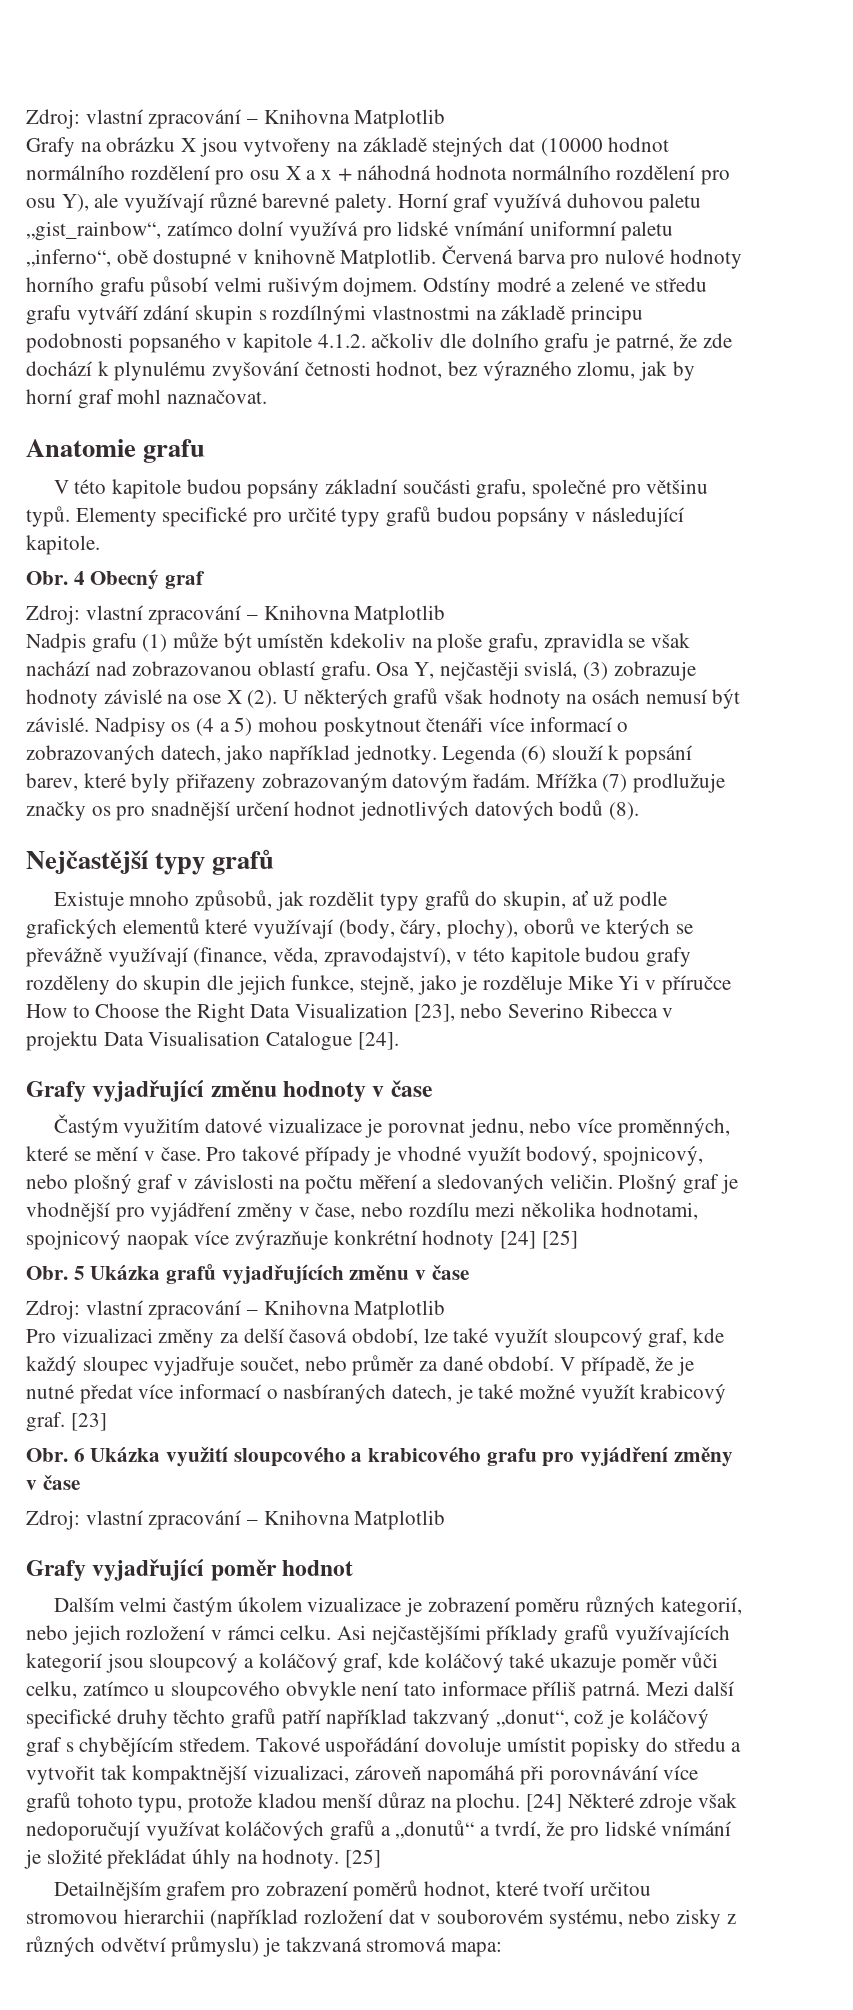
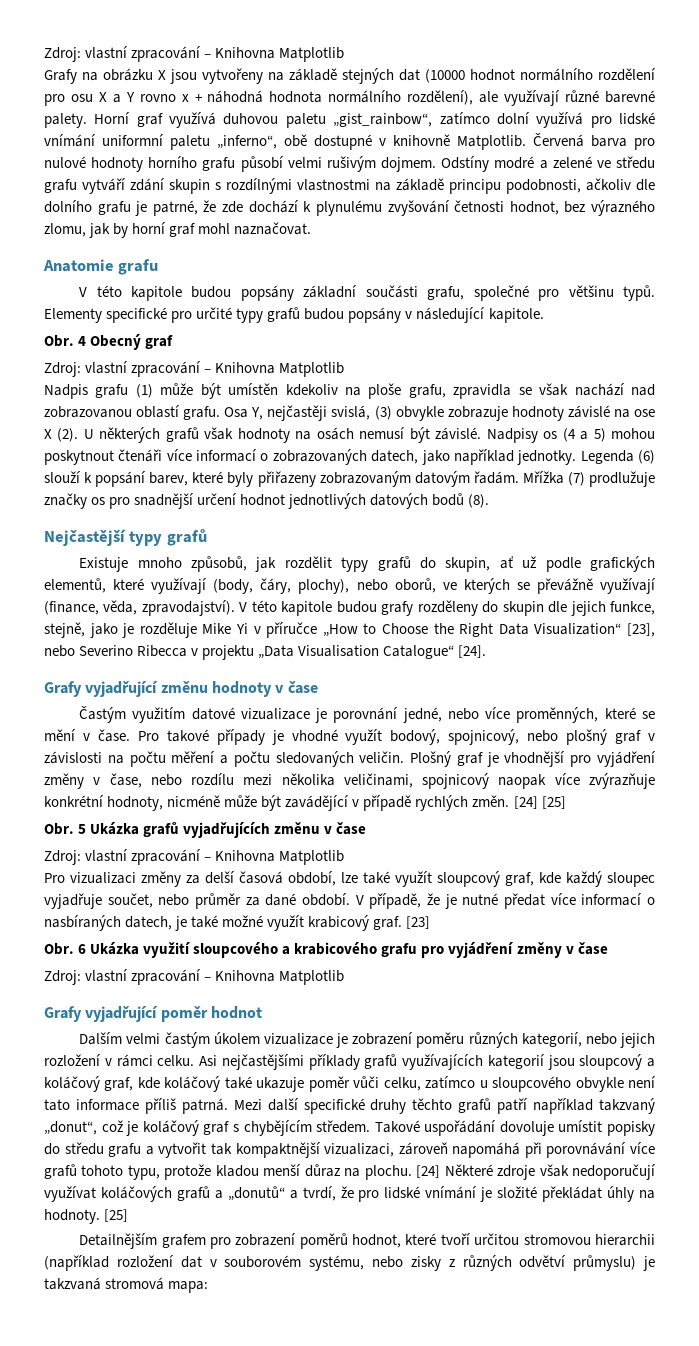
- Grafy na obrázku X jsou vytvořeny na základě stejných dat (10000 hodnot normálního rozdělení pro osu X a x + náhodná hodnota normálního rozdělení pro osu Y), ale využívají různé barevné palety.
+ Grafy na obrázku X jsou vytvořeny na základě stejných dat (10000 hodnot normálního rozdělení pro osu X a Y rovno x + náhodná hodnota normálního rozdělení), ale využívají různé barevné palety.
- Odstíny modré a zelené ve středu grafu vytváří zdání skupin s rozdílnými vlastnostmi na základě principu podobnosti popsaného v kapitole 4.1.2. ačkoliv dle dolního grafu je patrné, že zde dochází k plynulému zvyšování četnosti hodnot, bez výrazného zlomu, jak by horní graf mohl naznačovat.
+ Odstíny modré a zelené ve středu grafu vytváří zdání skupin s rozdílnými vlastnostmi na základě principu podobnosti, ačkoliv dle dolního grafu je patrné, že zde dochází k plynulému zvyšování četnosti hodnot, bez výrazného zlomu, jak by horní graf mohl naznačovat.
- Osa Y, nejčastěji svislá, (3) zobrazuje hodnoty závislé na ose X (2).
+ Osa Y, nejčastěji svislá, (3) obvykle zobrazuje hodnoty závislé na ose X (2).
- Existuje mnoho způsobů, jak rozdělit typy grafů do skupin, ať už podle grafických elementů které využívají (body, čáry, plochy), oborů ve kterých se převážně využívají (finance, věda, zpravodajství), v této kapitole budou grafy rozděleny do skupin dle jejich funkce, stejně, jako je rozděluje Mike Yi v příručce How to Choose the Right Data Visualization [23], nebo Severino Ribecca v projektu Data Visualisation Catalogue [24].
+ Existuje mnoho způsobů, jak rozdělit typy grafů do skupin, ať už podle grafických elementů, které využívají (body, čáry, plochy), nebo oborů, ve kterých se převážně využívají (finance, věda, zpravodajství). V této kapitole budou grafy rozděleny do skupin dle jejich funkce, stejně, jako je rozděluje Mike Yi v příručce „How to Choose the Right Data Visualization“ [23], nebo Severino Ribecca v projektu „Data Visualisation Catalogue“ [24].
- Častým využitím datové vizualizace je porovnat jednu, nebo více proměnných, které se mění v čase.
+ Častým využitím datové vizualizace je porovnání jedné, nebo více proměnných, které se mění v čase.
- Pro takové případy je vhodné využít bodový, spojnicový, nebo plošný graf v závislosti na počtu měření a sledovaných veličin.
+ Pro takové případy je vhodné využít bodový, spojnicový, nebo plošný graf v závislosti na počtu měření a počtu sledovaných veličin.
- Plošný graf je vhodnější pro vyjádření změny v čase, nebo rozdílu mezi několika hodnotami, spojnicový naopak více zvýrazňuje konkrétní hodnoty [24] [25]
+ Plošný graf je vhodnější pro vyjádření změny v čase, nebo rozdílu mezi několika veličinami, spojnicový naopak více zvýrazňuje konkrétní hodnoty, nicméně může být zavádějící v případě rychlých změn. [24] [25]
- Takové uspořádání dovoluje umístit popisky do středu a vytvořit tak kompaktnější vizualizaci, zároveň napomáhá při porovnávání více grafů tohoto typu, protože kladou menší důraz na plochu.
+ Takové uspořádání dovoluje umístit popisky do středu grafu a vytvořit tak kompaktnější vizualizaci, zároveň napomáhá při porovnávání více grafů tohoto typu, protože kladou menší důraz na plochu.

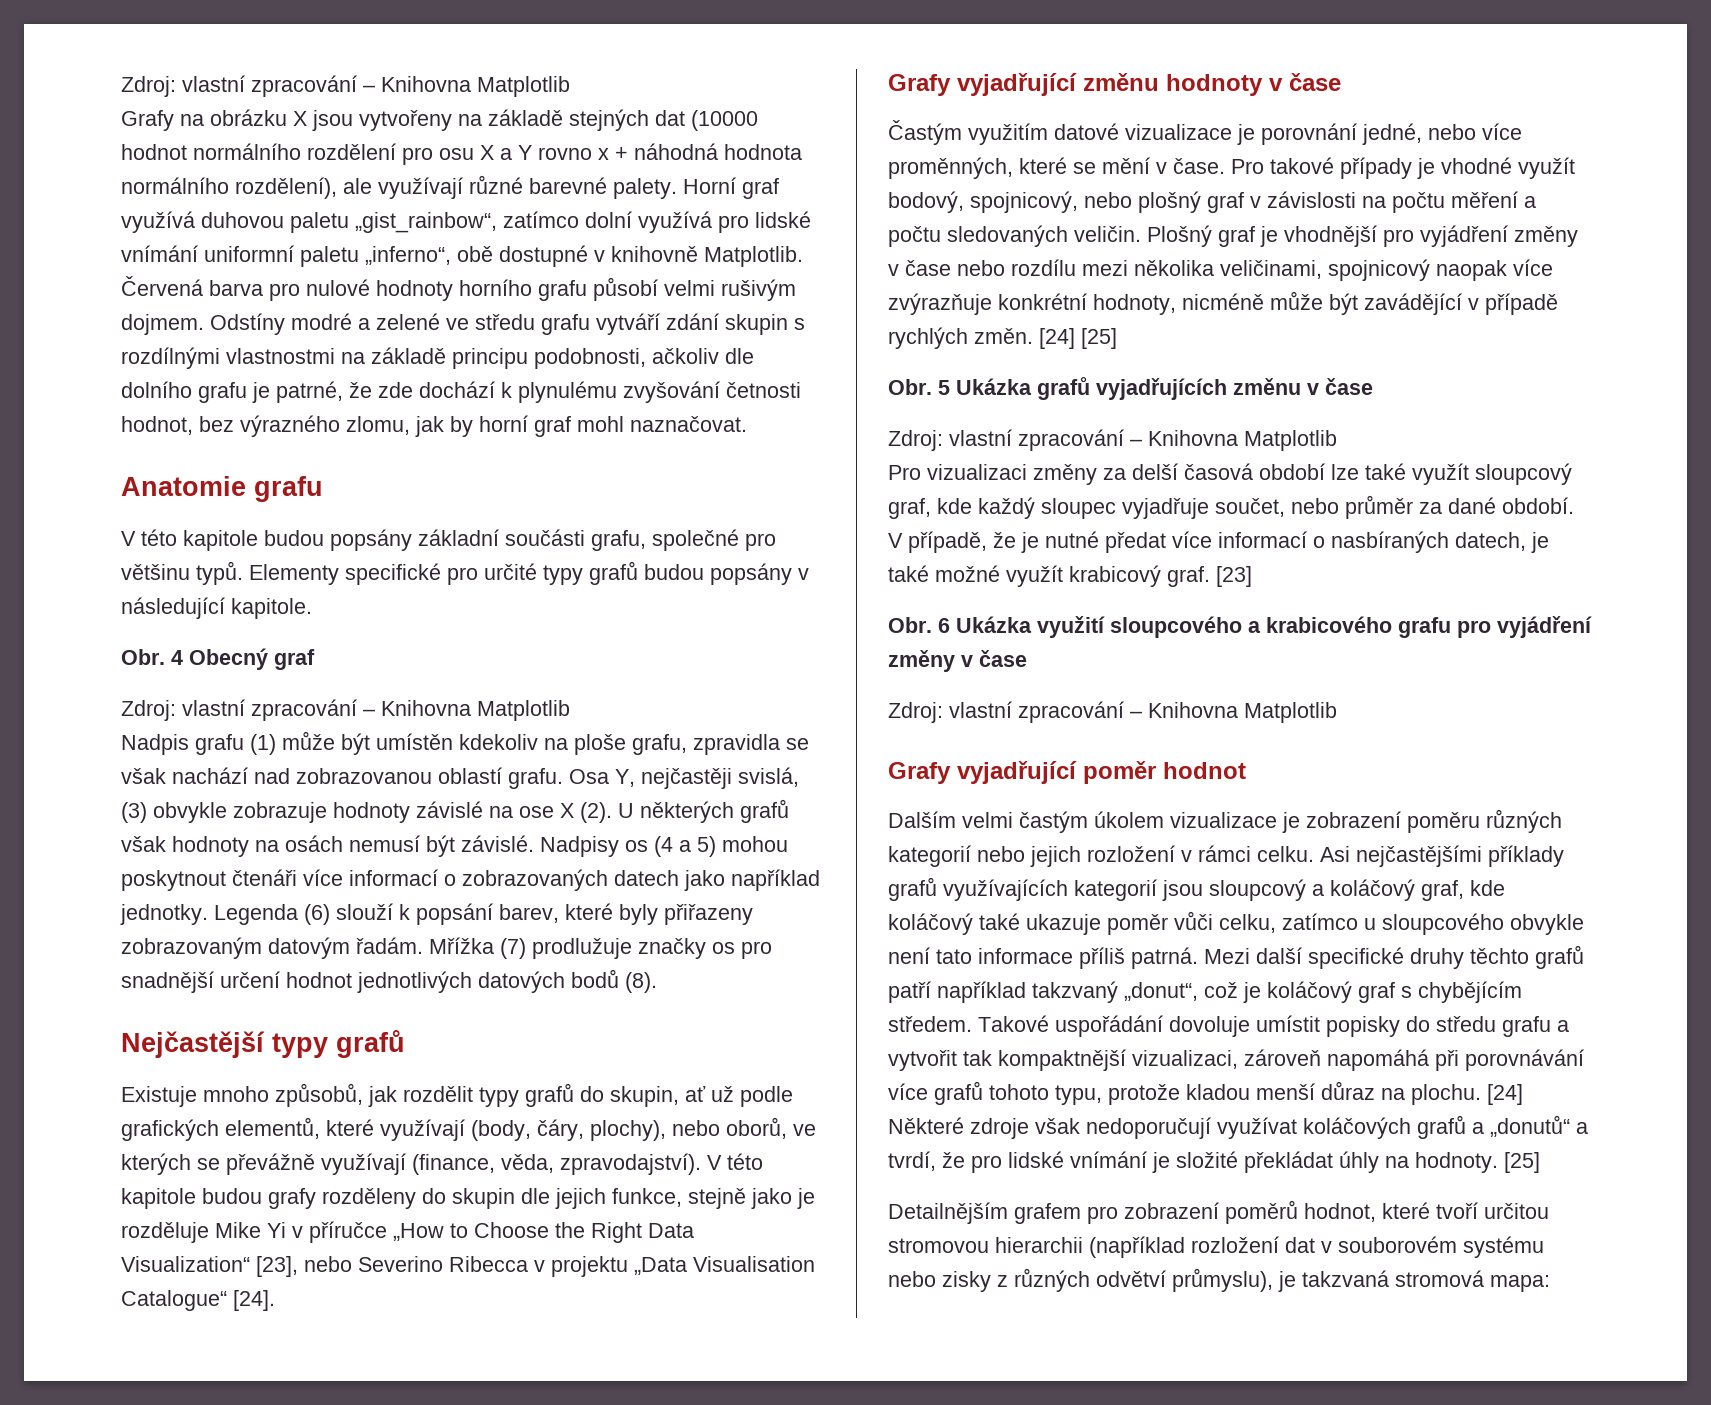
- Nadpisy os (4 a 5) mohou poskytnout čtenáři více informací o zobrazovaných datech, jako například jednotky.
+ Nadpisy os (4 a 5) mohou poskytnout čtenáři více informací o zobrazovaných datech jako například jednotky.
- V této kapitole budou grafy rozděleny do skupin dle jejich funkce, stejně, jako je rozděluje Mike Yi v příručce „How to Choose the Right Data Visualization“ [23], nebo Severino Ribecca v projektu „Data Visualisation Catalogue“ [24].
+ V této kapitole budou grafy rozděleny do skupin dle jejich funkce, stejně jako je rozděluje Mike Yi v příručce „How to Choose the Right Data Visualization“ [23], nebo Severino Ribecca v projektu „Data Visualisation Catalogue“ [24].
- Plošný graf je vhodnější pro vyjádření změny v čase, nebo rozdílu mezi několika veličinami, spojnicový naopak více zvýrazňuje konkrétní hodnoty, nicméně může být zavádějící v případě rychlých změn.
+ Plošný graf je vhodnější pro vyjádření změny v čase nebo rozdílu mezi několika veličinami, spojnicový naopak více zvýrazňuje konkrétní hodnoty, nicméně může být zavádějící v případě rychlých změn.
- Pro vizualizaci změny za delší časová období, lze také využít sloupcový graf, kde každý sloupec vyjadřuje součet, nebo průměr za dané období.
+ Pro vizualizaci změny za delší časová období lze také využít sloupcový graf, kde každý sloupec vyjadřuje součet, nebo průměr za dané období.
- Dalším velmi častým úkolem vizualizace je zobrazení poměru různých kategorií, nebo jejich rozložení v rámci celku.
+ Dalším velmi častým úkolem vizualizace je zobrazení poměru různých kategorií nebo jejich rozložení v rámci celku.
- Detailnějším grafem pro zobrazení poměrů hodnot, které tvoří určitou stromovou hierarchii (například rozložení dat v souborovém systému, nebo zisky z různých odvětví průmyslu) je takzvaná stromová mapa:
+ Detailnějším grafem pro zobrazení poměrů hodnot, které tvoří určitou stromovou hierarchii (například rozložení dat v souborovém systému nebo zisky z různých odvětví průmyslu), je takzvaná stromová mapa:

